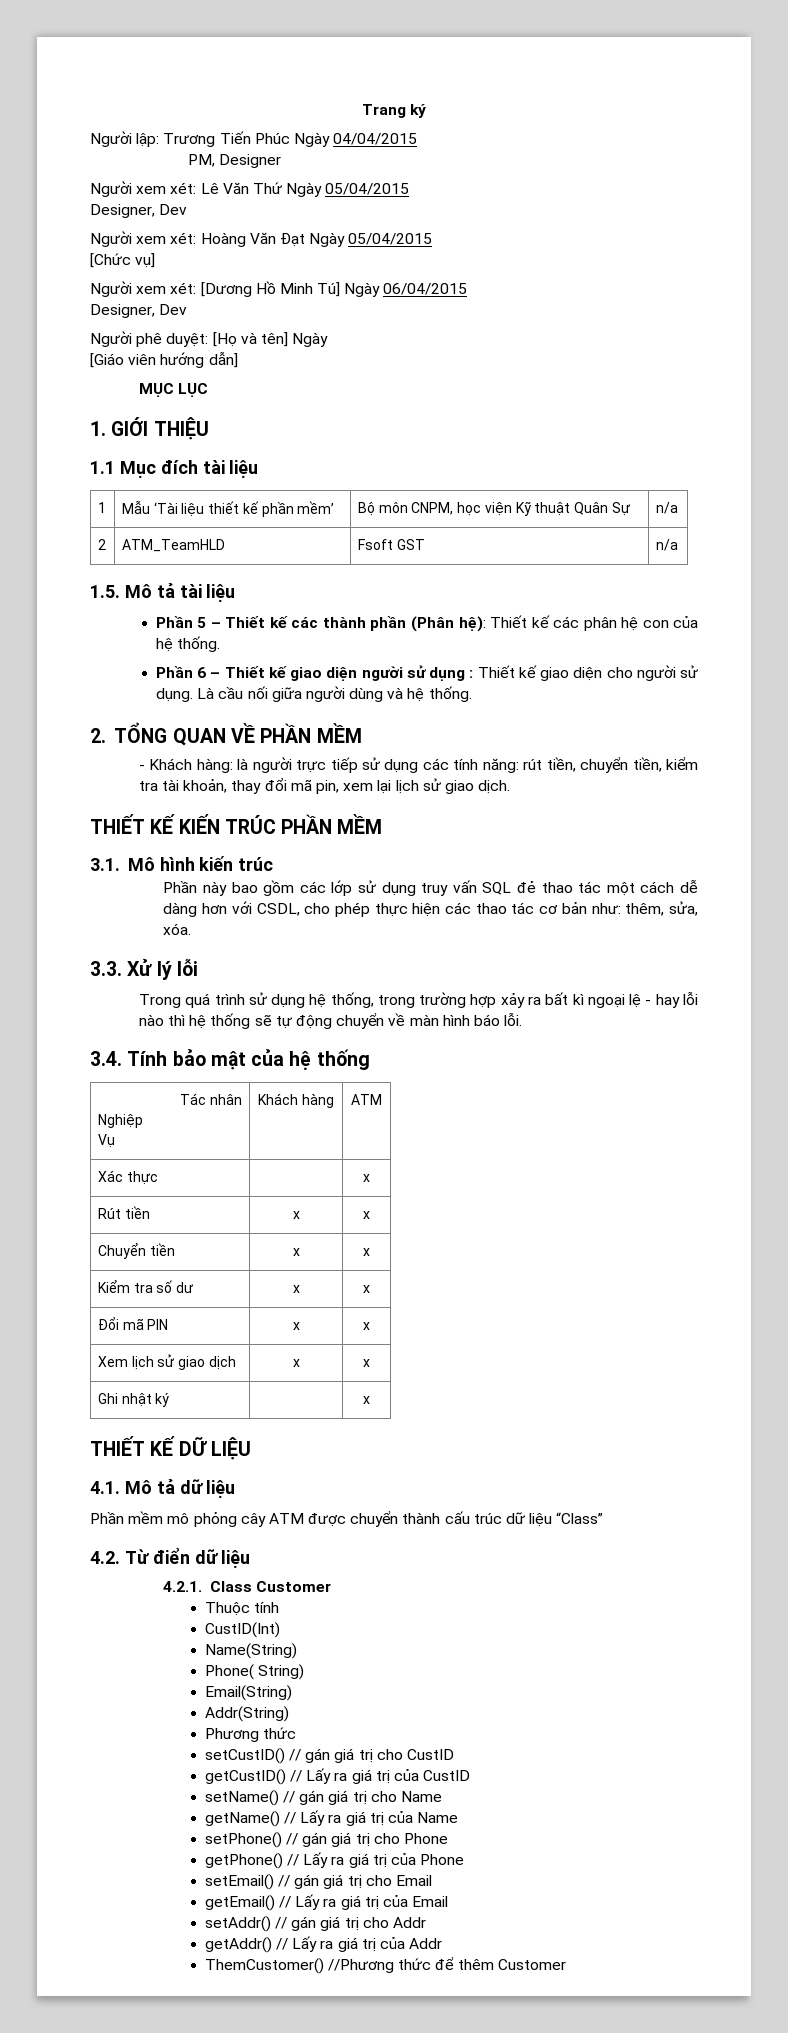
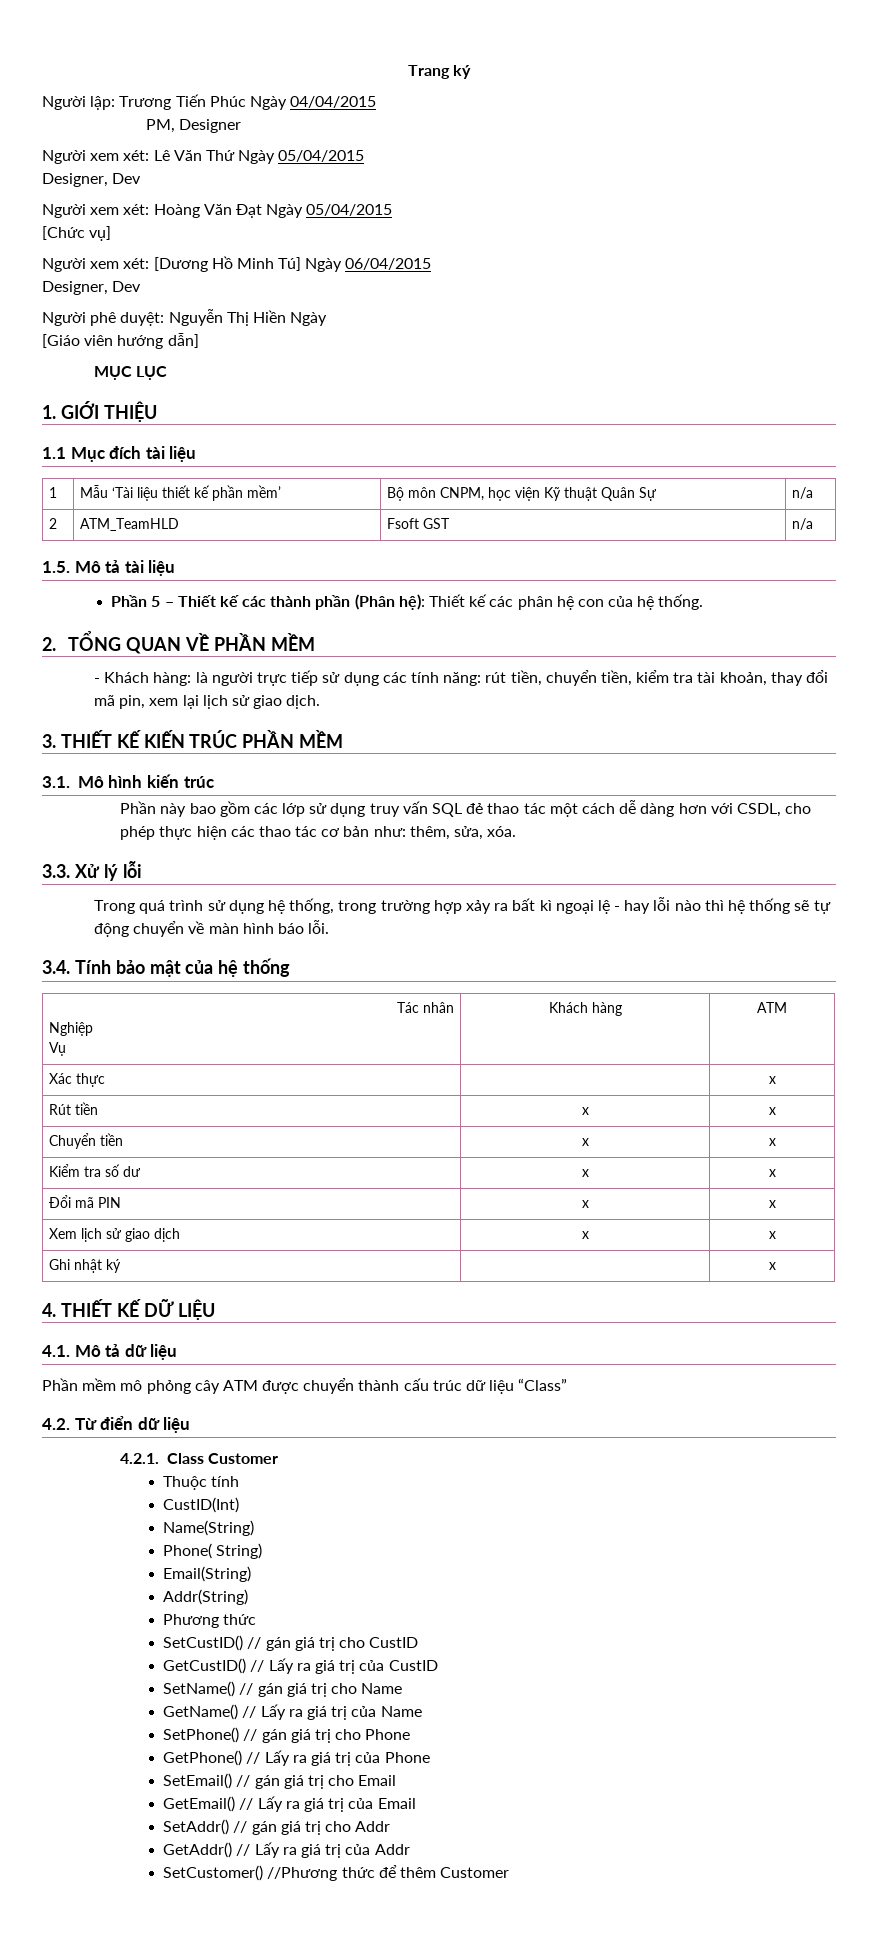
- Người phê duyệt: [Họ và tên] Ngày
+ Người phê duyệt: Nguyễn Thị Hiền Ngày
- Phần 6 – Thiết kế giao diện người sử dụng : Thiết kế giao diện cho người sử dụng. Là cầu nối giữa người dùng và hệ thống.
- THIẾT KẾ KIẾN TRÚC PHẦN MỀM
+ 3. THIẾT KẾ KIẾN TRÚC PHẦN MỀM
- THIẾT KẾ DỮ LIỆU
+ 4. THIẾT KẾ DỮ LIỆU
- setCustID() // gán giá trị cho CustID
+ SetCustID() // gán giá trị cho CustID
- getCustID() // Lấy ra giá trị của CustID
+ GetCustID() // Lấy ra giá trị của CustID
- setName() // gán giá trị cho Name
+ SetName() // gán giá trị cho Name
- getName() // Lấy ra giá trị của Name
+ GetName() // Lấy ra giá trị của Name
- setPhone() // gán giá trị cho Phone
+ SetPhone() // gán giá trị cho Phone
- getPhone() // Lấy ra giá trị của Phone
+ GetPhone() // Lấy ra giá trị của Phone
- setEmail() // gán giá trị cho Email
+ SetEmail() // gán giá trị cho Email
- getEmail() // Lấy ra giá trị của Email
+ GetEmail() // Lấy ra giá trị của Email
- setAddr() // gán giá trị cho Addr
+ SetAddr() // gán giá trị cho Addr
- getAddr() // Lấy ra giá trị của Addr
+ GetAddr() // Lấy ra giá trị của Addr
- ThemCustomer() //Phương thức để thêm Customer
+ SetCustomer() //Phương thức để thêm Customer

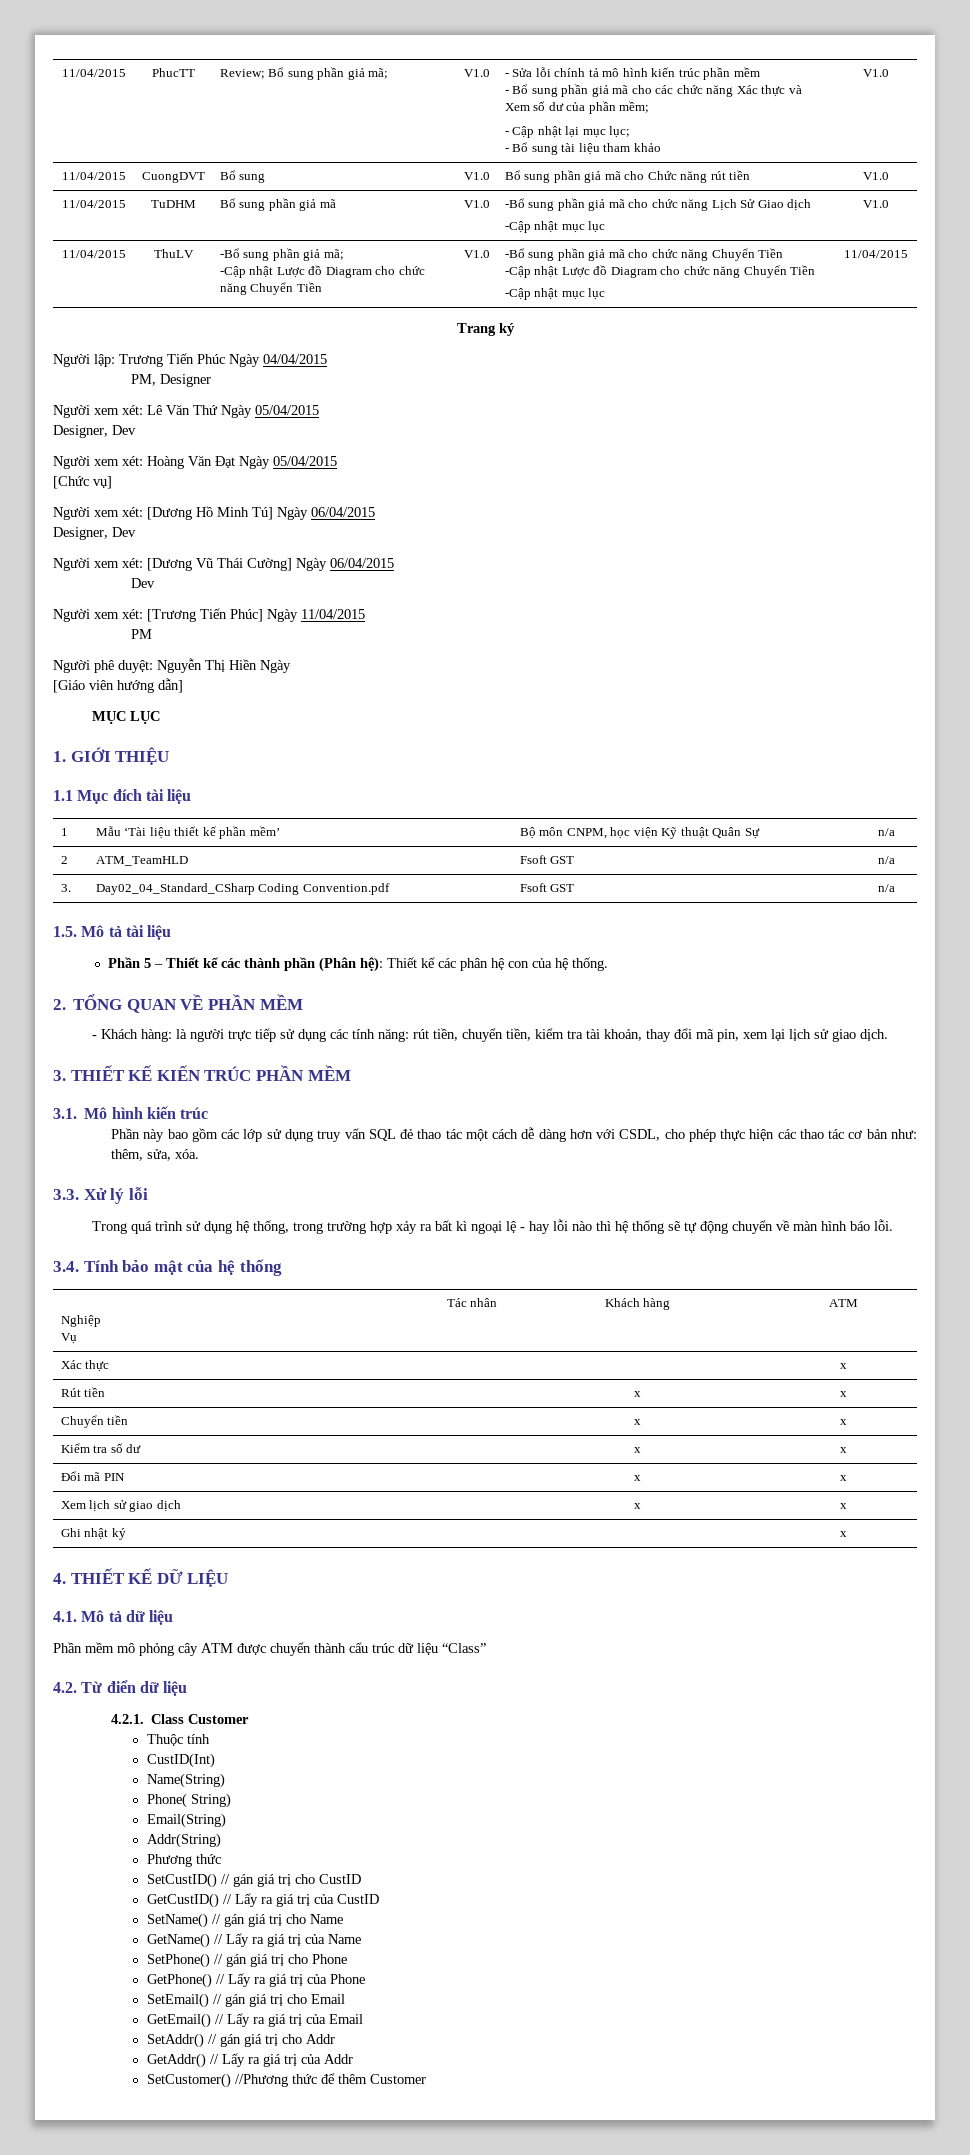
+ 11/04/2015 | PhucTT | Review; Bổ sung phần giả mã; | V1.0 | - Sửa lỗi chính tả mô hình kiến trúc phần mềm
+ - Bổ sung phần giả mã cho các chức năng Xác thực và Xem số dư của phần mềm;
+ - Cập nhật lại mục lục;
+ - Bổ sung tài liệu tham khảo | V1.0
+ 11/04/2015 | CuongDVT | Bổ sung | V1.0 | Bổ sung phần giả mã cho Chức năng rút tiền | V1.0
+ 11/04/2015 | TuDHM | Bổ sung phần giả mã | V1.0 | -Bổ sung phần giả mã cho chức năng Lịch Sử Giao dịch
+ -Cập nhật mục lục | V1.0
+ 11/04/2015 | ThuLV | -Bổ sung phần giả mã;
+ -Cập nhật Lược đồ Diagram cho chức năng Chuyển Tiền | V1.0 | -Bổ sung phần giả mã cho chức năng Chuyển Tiền
+ -Cập nhật Lược đồ Diagram cho chức năng Chuyển Tiền
+ -Cập nhật mục lục | 11/04/2015
+ Người xem xét: [Dương Vũ Thái Cường] Ngày 06/04/2015
+ Dev
+ Người xem xét: [Trương Tiến Phúc] Ngày 11/04/2015
+ PM
+ 3. | Day02_04_Standard_CSharp Coding Convention.pdf | Fsoft GST | n/a

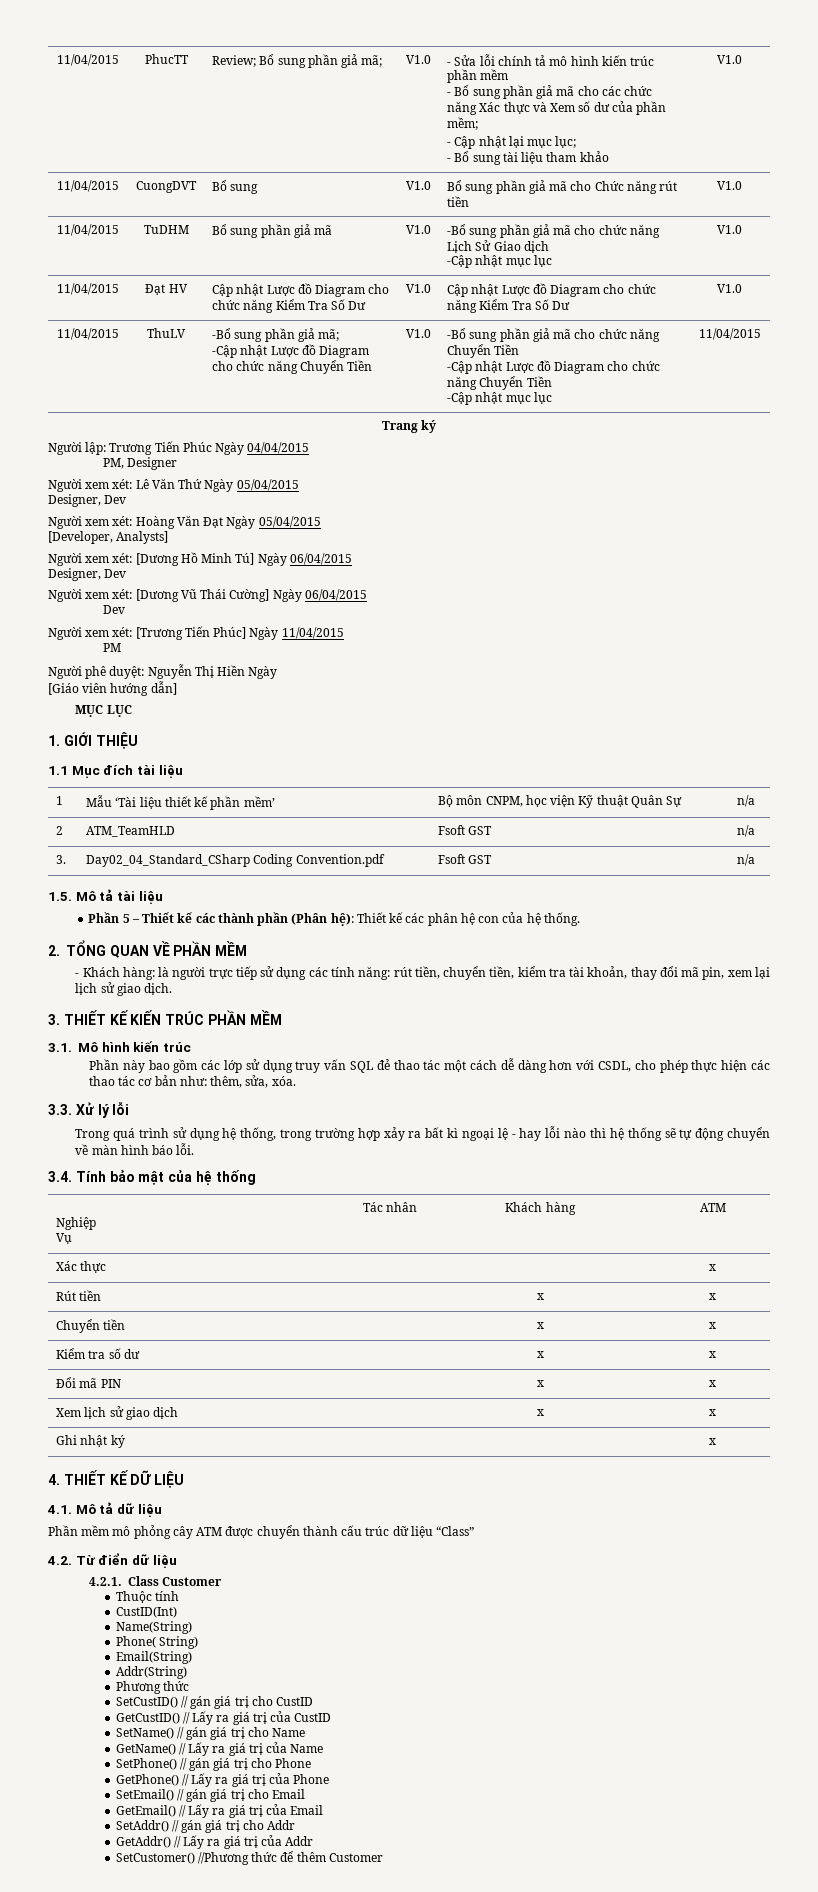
+ 11/04/2015 | Đạt HV | Cập nhật Lược đồ Diagram cho chức năng Kiểm Tra Số Dư | V1.0 | Cập nhật Lược đồ Diagram cho chức năng Kiểm Tra Số Dư | V1.0
- [Chức vụ]
+ [Developer, Analysts]

